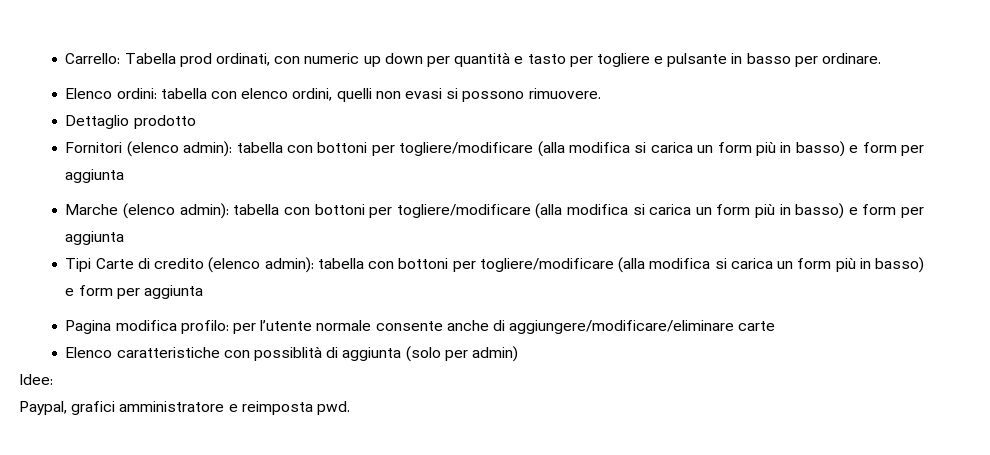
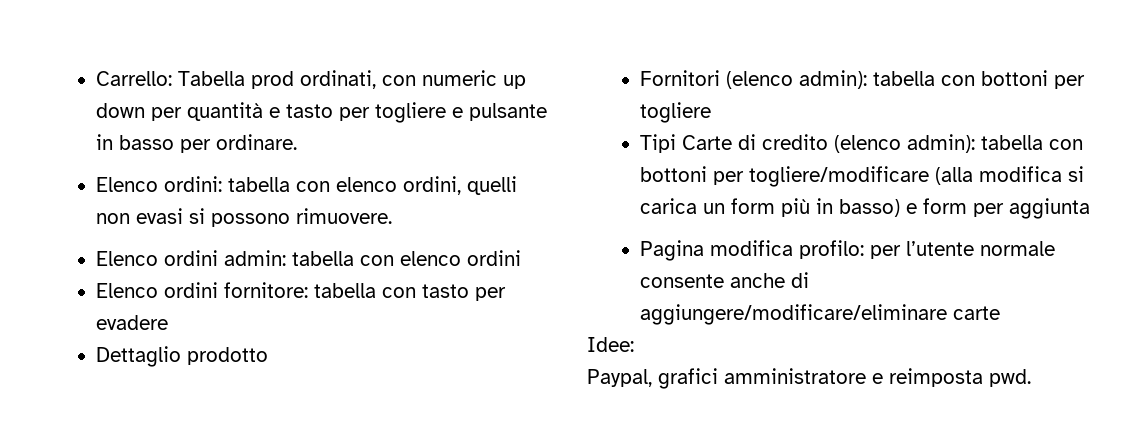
+ Elenco ordini admin: tabella con elenco ordini
+ Elenco ordini fornitore: tabella con tasto per evadere
- Fornitori (elenco admin): tabella con bottoni per togliere/modificare (alla modifica si carica un form più in basso) e form per aggiunta
- Marche (elenco admin): tabella con bottoni per togliere/modificare (alla modifica si carica un form più in basso) e form per aggiunta
+ Fornitori (elenco admin): tabella con bottoni per togliere
- Elenco caratteristiche con possiblità di aggiunta (solo per admin)

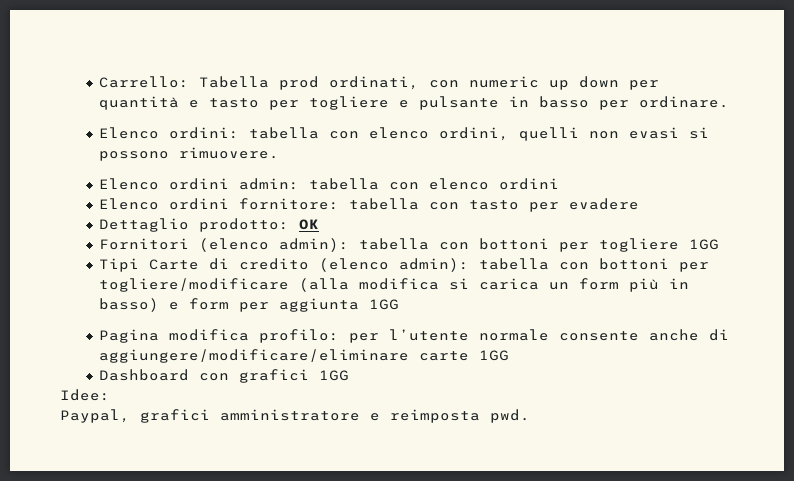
- Dettaglio prodotto
+ Dettaglio prodotto: OK
- Fornitori (elenco admin): tabella con bottoni per togliere
+ Fornitori (elenco admin): tabella con bottoni per togliere 1GG
- Tipi Carte di credito (elenco admin): tabella con bottoni per togliere/modificare (alla modifica si carica un form più in basso) e form per aggiunta
+ Tipi Carte di credito (elenco admin): tabella con bottoni per togliere/modificare (alla modifica si carica un form più in basso) e form per aggiunta 1GG
- Pagina modifica profilo: per l’utente normale consente anche di aggiungere/modificare/eliminare carte
+ Pagina modifica profilo: per l’utente normale consente anche di aggiungere/modificare/eliminare carte 1GG
+ Dashboard con grafici 1GG

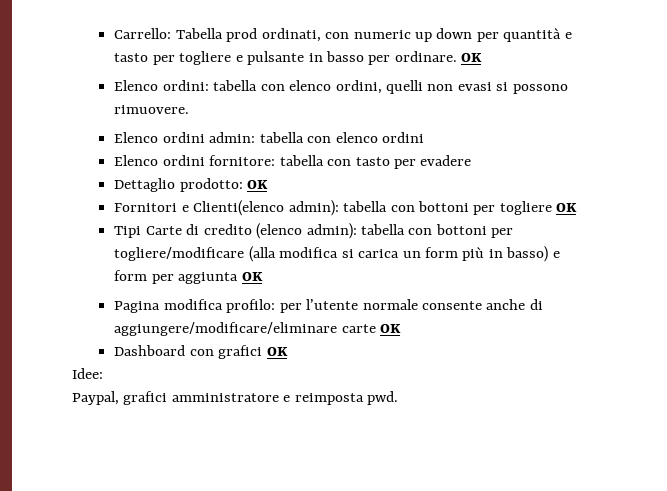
- Carrello: Tabella prod ordinati, con numeric up down per quantità e tasto per togliere e pulsante in basso per ordinare.
+ Carrello: Tabella prod ordinati, con numeric up down per quantità e tasto per togliere e pulsante in basso per ordinare. OK
- Fornitori (elenco admin): tabella con bottoni per togliere 1GG
+ Fornitori e Clienti(elenco admin): tabella con bottoni per togliere OK
- Tipi Carte di credito (elenco admin): tabella con bottoni per togliere/modificare (alla modifica si carica un form più in basso) e form per aggiunta 1GG
+ Tipi Carte di credito (elenco admin): tabella con bottoni per togliere/modificare (alla modifica si carica un form più in basso) e form per aggiunta OK
- Pagina modifica profilo: per l’utente normale consente anche di aggiungere/modificare/eliminare carte 1GG
+ Pagina modifica profilo: per l’utente normale consente anche di aggiungere/modificare/eliminare carte OK
- Dashboard con grafici 1GG
+ Dashboard con grafici OK

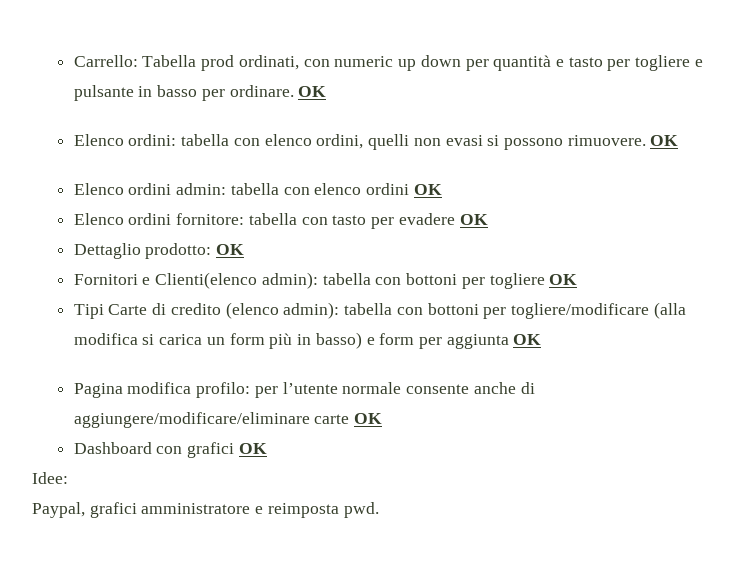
- Elenco ordini: tabella con elenco ordini, quelli non evasi si possono rimuovere.
+ Elenco ordini: tabella con elenco ordini, quelli non evasi si possono rimuovere. OK
- Elenco ordini admin: tabella con elenco ordini
+ Elenco ordini admin: tabella con elenco ordini OK
- Elenco ordini fornitore: tabella con tasto per evadere
+ Elenco ordini fornitore: tabella con tasto per evadere OK

